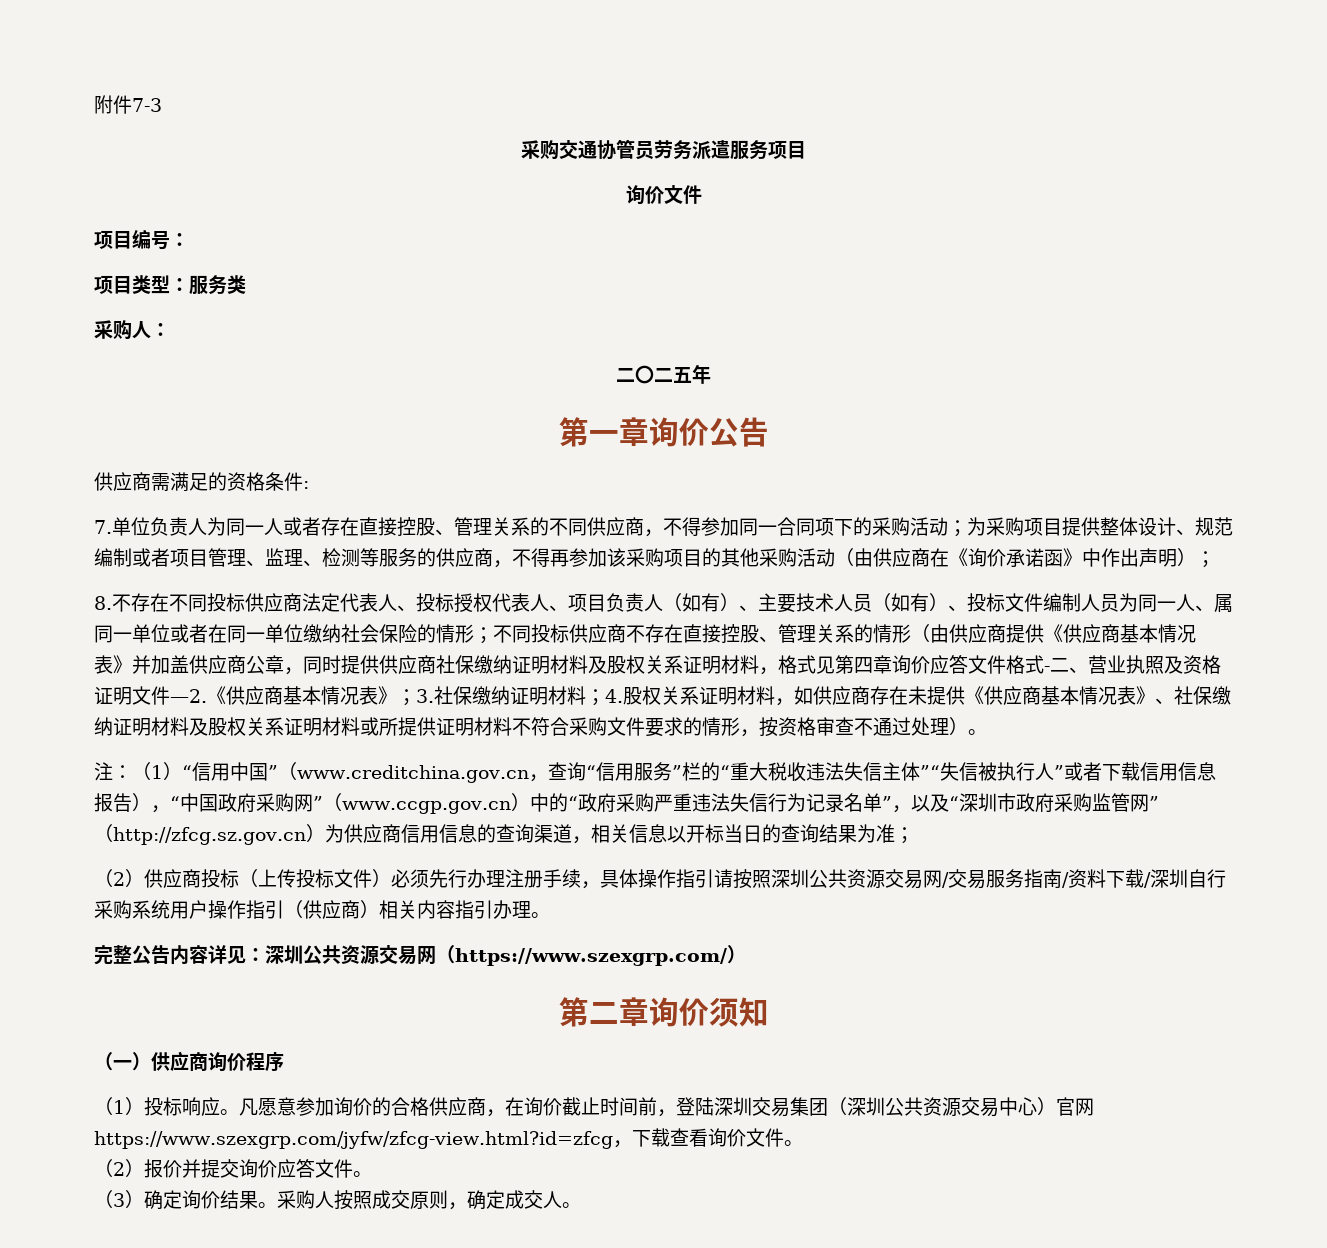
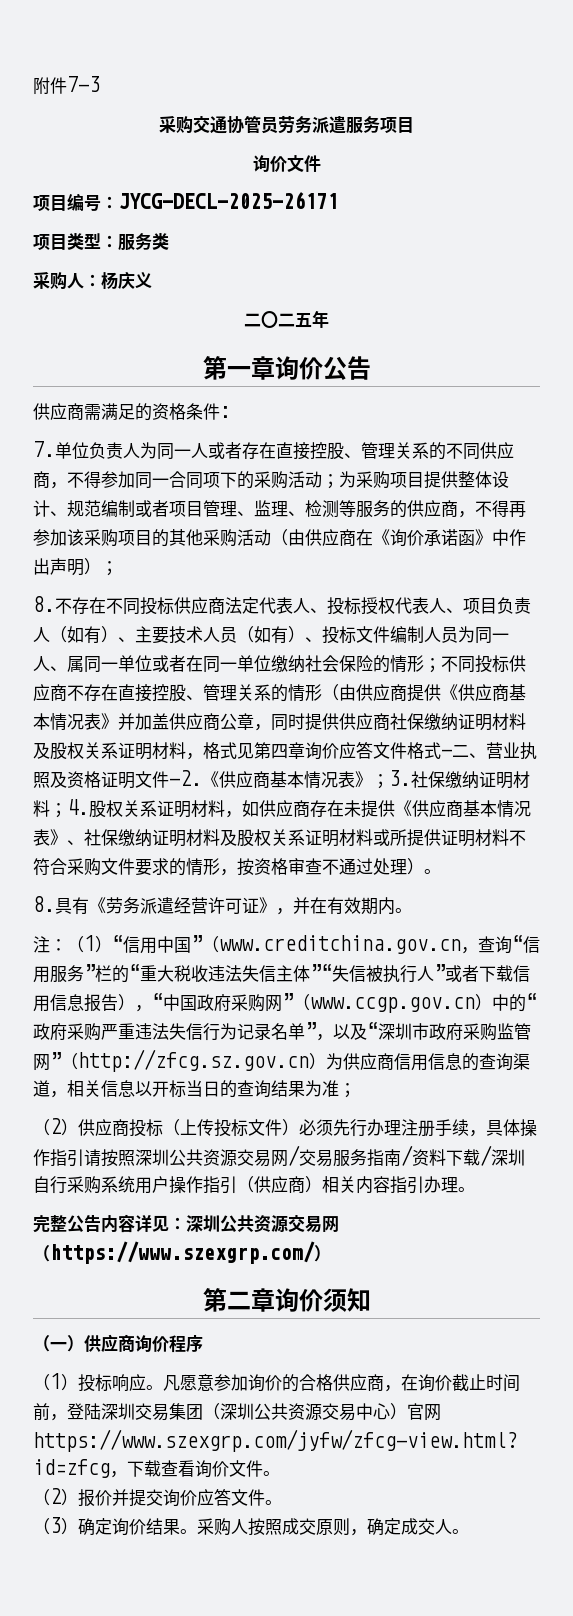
- 项目编号：
+ 项目编号：JYCG-DECL-2025-26171
- 采购人：
+ 采购人：杨庆义
+ 8.具有《劳务派遣经营许可证》，并在有效期内。

